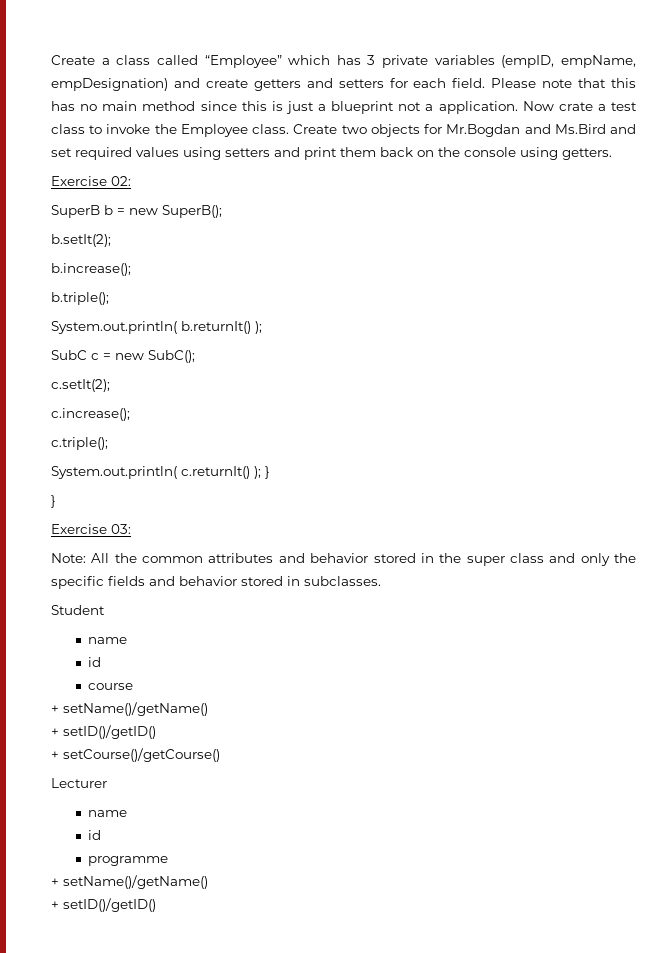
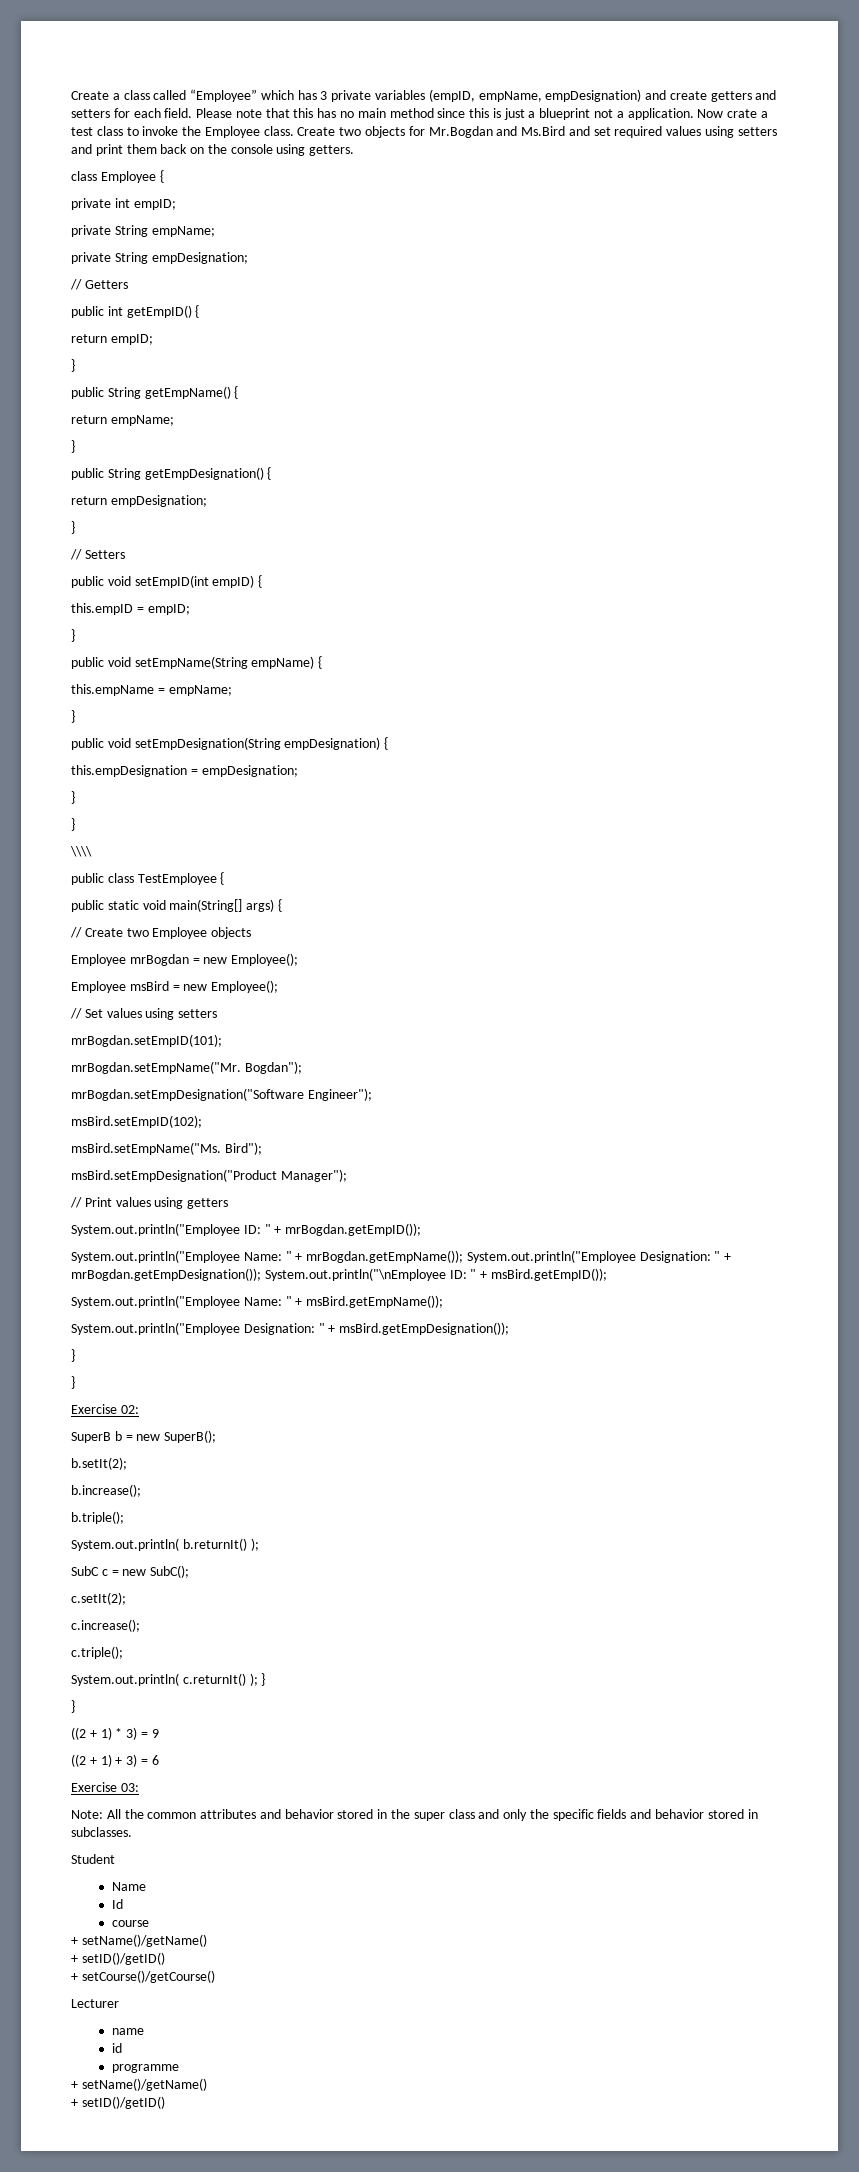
+ class Employee {
+ private int empID;
+ private String empName;
+ private String empDesignation;
+ // Getters
+ public int getEmpID() {
+ return empID;
+ }
+ public String getEmpName() {
+ return empName;
+ }
+ public String getEmpDesignation() {
+ return empDesignation;
+ }
+ // Setters
+ public void setEmpID(int empID) {
+ this.empID = empID;
+ }
+ public void setEmpName(String empName) {
+ this.empName = empName;
+ }
+ public void setEmpDesignation(String empDesignation) {
+ this.empDesignation = empDesignation;
+ }
+ }
+ \\\\
+ public class TestEmployee {
+ public static void main(String[] args) {
+ // Create two Employee objects
+ Employee mrBogdan = new Employee();
+ Employee msBird = new Employee();
+ // Set values using setters
+ mrBogdan.setEmpID(101);
+ mrBogdan.setEmpName("Mr. Bogdan");
+ mrBogdan.setEmpDesignation("Software Engineer");
+ msBird.setEmpID(102);
+ msBird.setEmpName("Ms. Bird");
+ msBird.setEmpDesignation("Product Manager");
+ // Print values using getters
+ System.out.println("Employee ID: " + mrBogdan.getEmpID());
+ System.out.println("Employee Name: " + mrBogdan.getEmpName()); System.out.println("Employee Designation: " + mrBogdan.getEmpDesignation()); System.out.println("\nEmployee ID: " + msBird.getEmpID());
+ System.out.println("Employee Name: " + msBird.getEmpName());
+ System.out.println("Employee Designation: " + msBird.getEmpDesignation());
+ }
+ }
+ ((2 + 1) * 3) = 9
+ ((2 + 1) + 3) = 6
  Student
- name
- id
+ Name
+ Id

